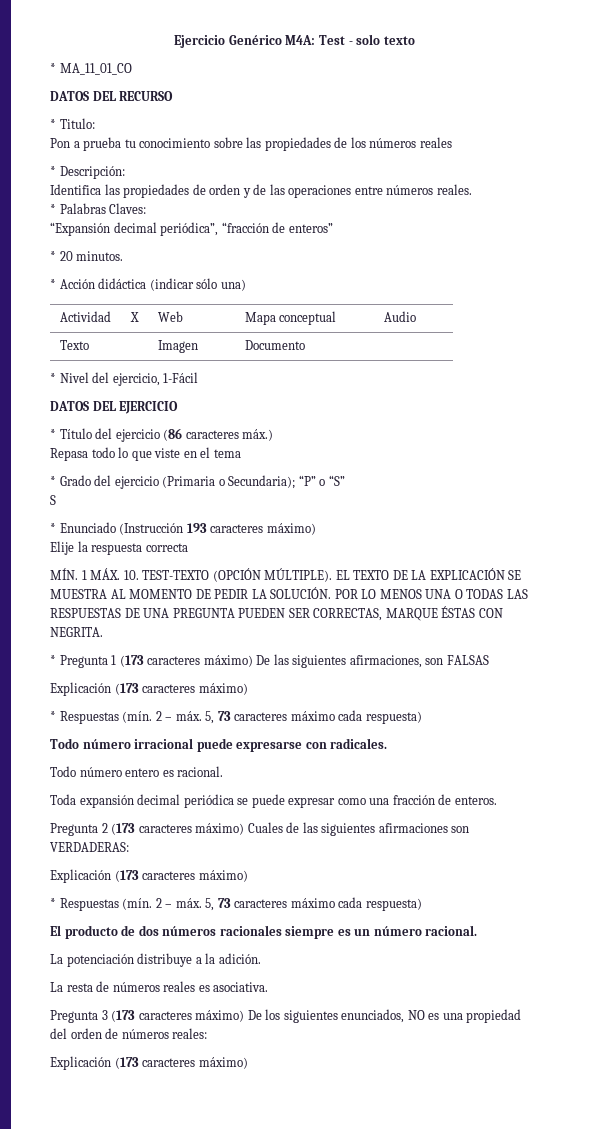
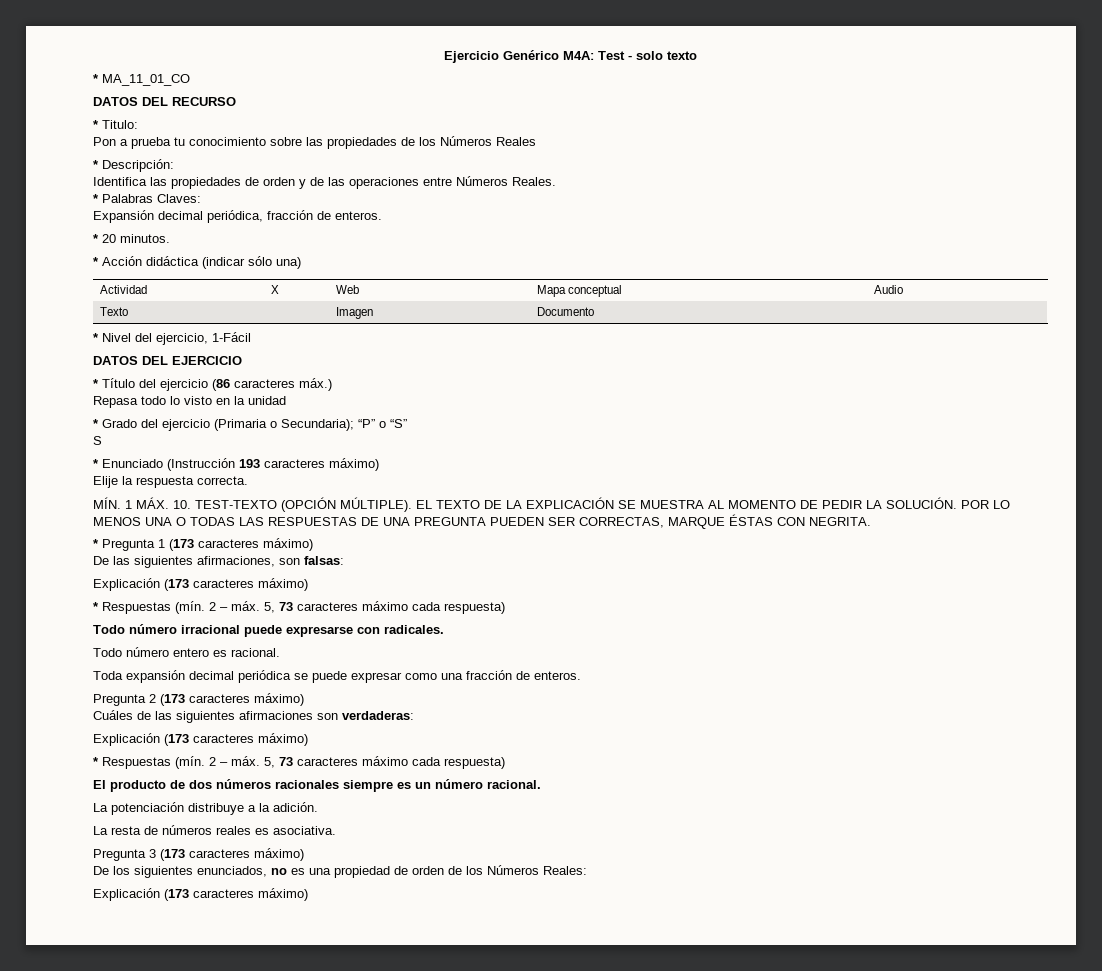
- Pon a prueba tu conocimiento sobre las propiedades de los números reales
+ Pon a prueba tu conocimiento sobre las propiedades de los Números Reales
- Identifica las propiedades de orden y de las operaciones entre números reales.
+ Identifica las propiedades de orden y de las operaciones entre Números Reales.
- “Expansión decimal periódica”, “fracción de enteros”
+ Expansión decimal periódica, fracción de enteros.
- Repasa todo lo que viste en el tema
+ Repasa todo lo visto en la unidad
- Elije la respuesta correcta
+ Elije la respuesta correcta.
- * Pregunta 1 (173 caracteres máximo) De las siguientes afirmaciones, son FALSAS
+ * Pregunta 1 (173 caracteres máximo)
+ De las siguientes afirmaciones, son falsas:
- Pregunta 2 (173 caracteres máximo) Cuales de las siguientes afirmaciones son VERDADERAS:
+ Pregunta 2 (173 caracteres máximo)
+ Cuáles de las siguientes afirmaciones son verdaderas:
- Pregunta 3 (173 caracteres máximo) De los siguientes enunciados, NO es una propiedad del orden de números reales:
+ Pregunta 3 (173 caracteres máximo)
+ De los siguientes enunciados, no es una propiedad de orden de los Números Reales:

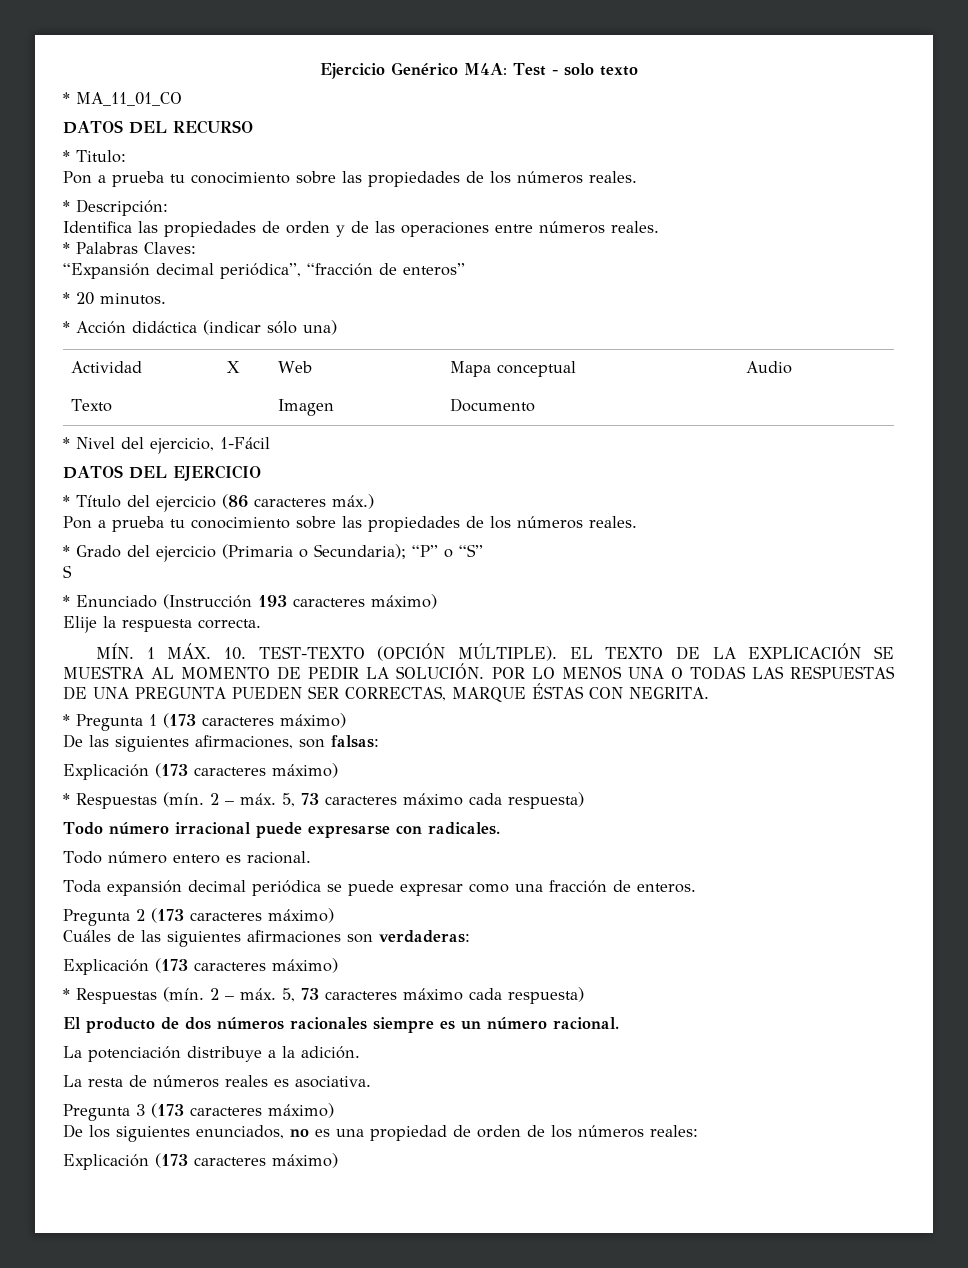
  * Titulo:
- Pon a prueba tu conocimiento sobre las propiedades de los Números Reales
+ Pon a prueba tu conocimiento sobre las propiedades de los números reales.
- Identifica las propiedades de orden y de las operaciones entre Números Reales.
+ Identifica las propiedades de orden y de las operaciones entre números reales.
- Expansión decimal periódica, fracción de enteros.
+ “Expansión decimal periódica”, “fracción de enteros”
  * Título del ejercicio (86 caracteres máx.)
- Repasa todo lo visto en la unidad
+ Pon a prueba tu conocimiento sobre las propiedades de los números reales.
- De los siguientes enunciados, no es una propiedad de orden de los Números Reales:
+ De los siguientes enunciados, no es una propiedad de orden de los números reales:

